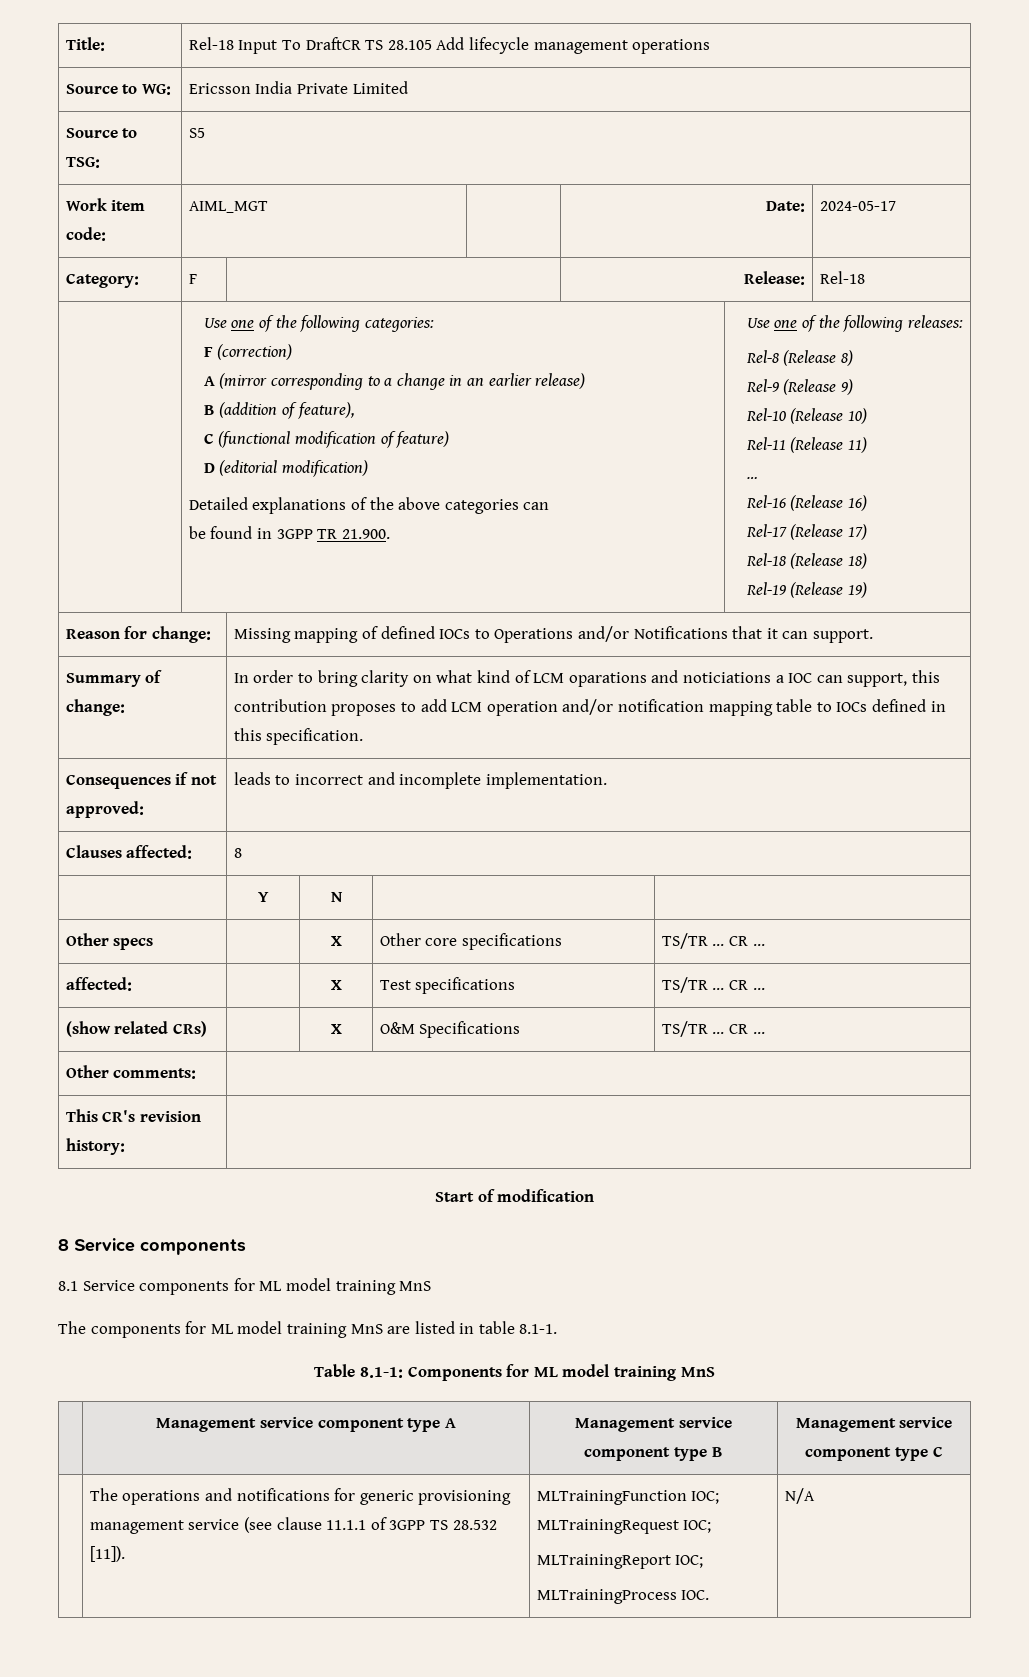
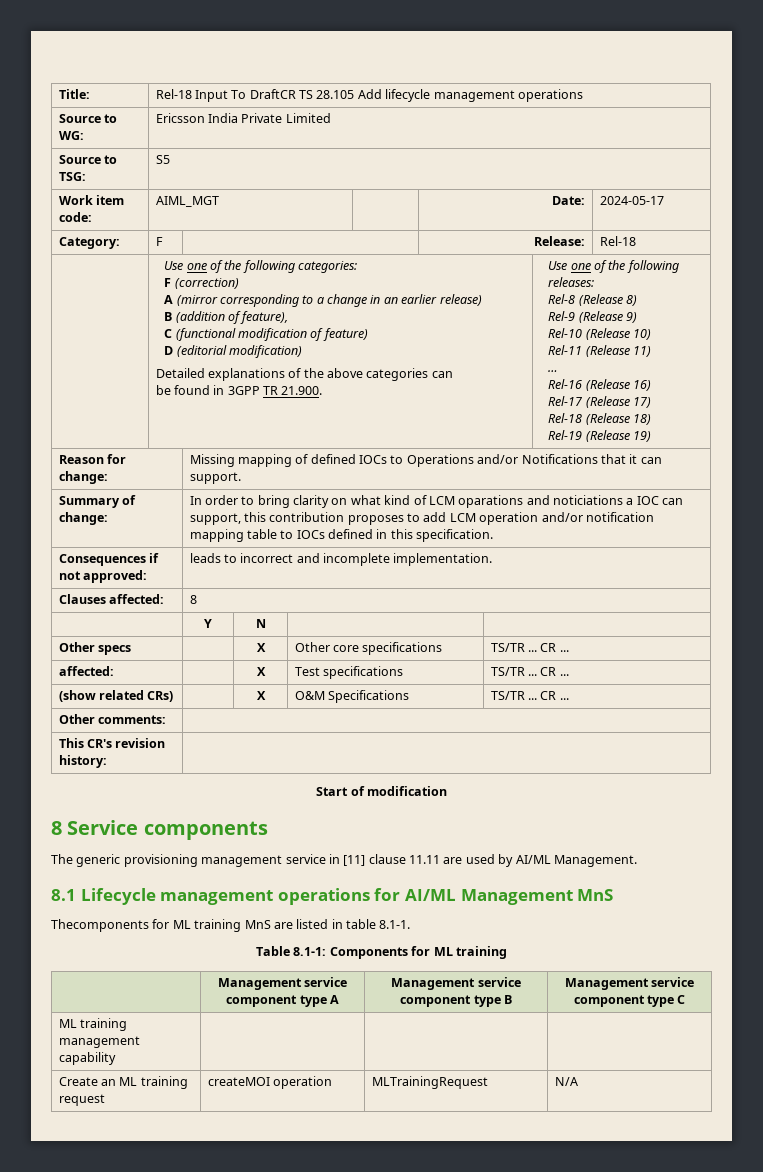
- 8.1 Service components for ML model training MnS
- The components for ML model training MnS are listed in table 8.1-1.
+ The generic provisioning management service in [11] clause 11.11 are used by AI/ML Management.
+ 8.1 Lifecycle management operations for AI/ML Management MnS
+ Thecomponents for ML training MnS are listed in table 8.1-1.
- Table 8.1-1: Components for ML model training MnS
+ Table 8.1-1: Components for ML training
- | The operations and notifications for generic provisioning management service (see clause 11.1.1 of 3GPP TS 28.532 [11]). | MLTrainingFunction IOC; MLTrainingRequest IOC;
- MLTrainingReport IOC;
- MLTrainingProcess IOC. | N/A
+ ML training management capability | | |
+ Create an ML training request | createMOI operation | MLTrainingRequest | N/A

